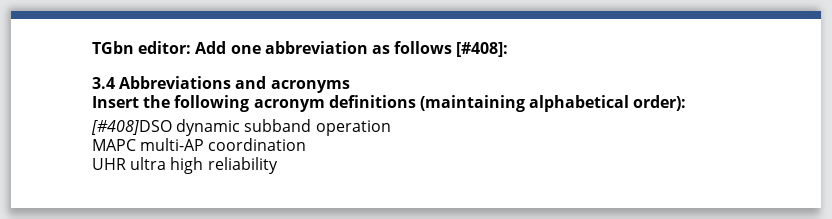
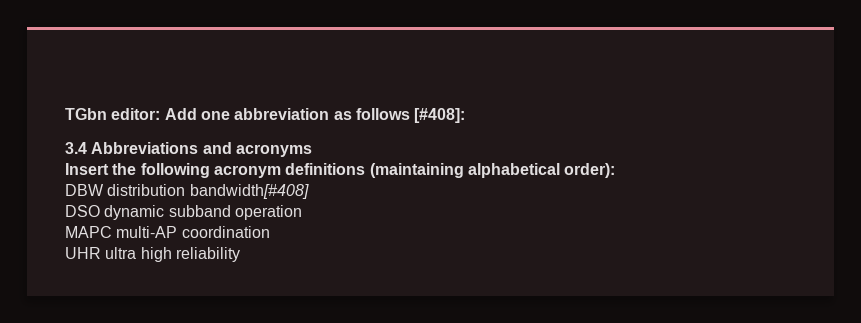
- [#408]DSO dynamic subband operation
+ DBW distribution bandwidth[#408]
+ DSO dynamic subband operation

